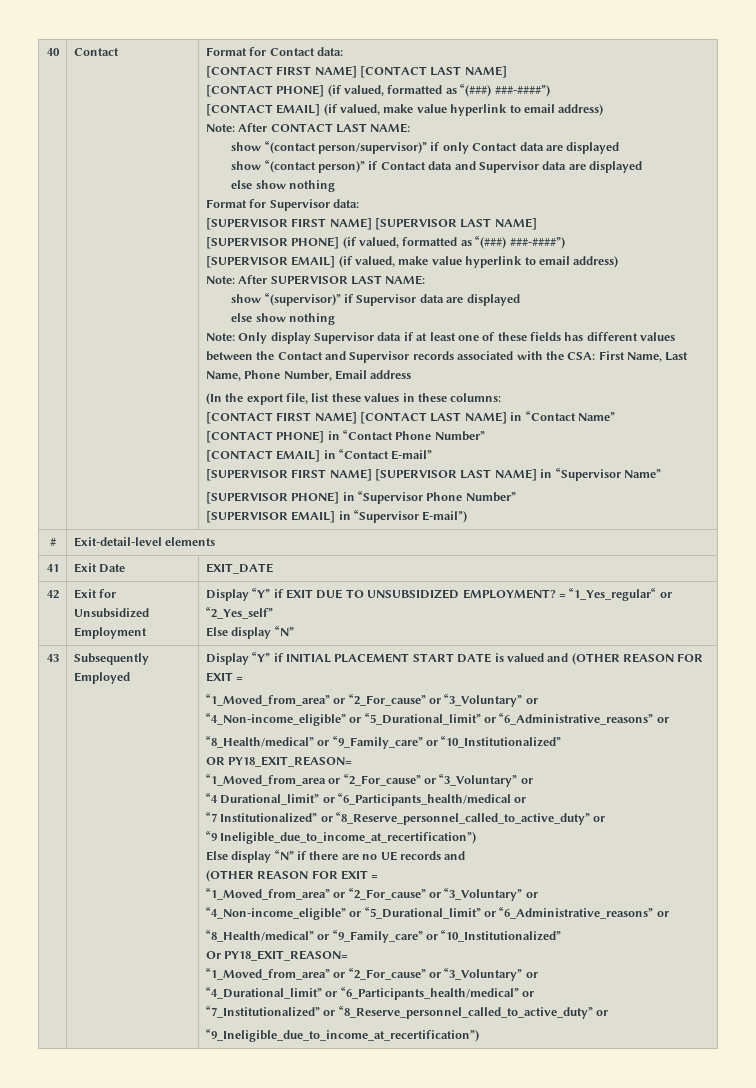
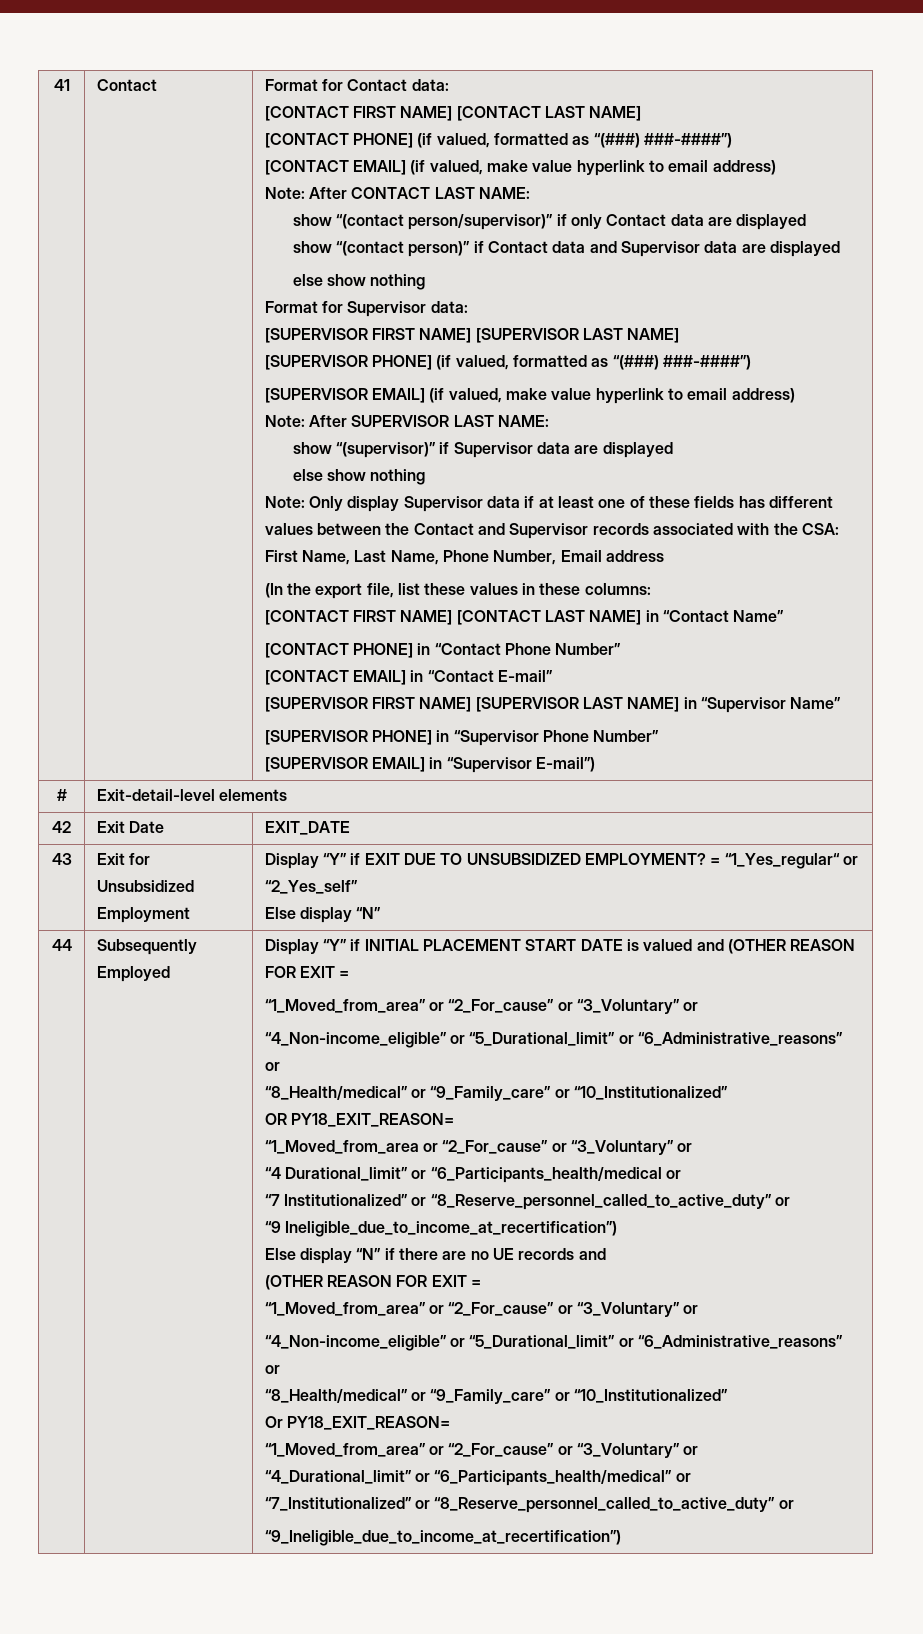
- 40
+ 41
- 41 | Exit Date | EXIT_DATE
+ 42 | Exit Date | EXIT_DATE
- 42 | Exit for Unsubsidized Employment | Display “Y” if EXIT DUE TO UNSUBSIDIZED EMPLOYMENT? = “1_Yes_regular“ or “2_Yes_self”
+ 43 | Exit for Unsubsidized Employment | Display “Y” if EXIT DUE TO UNSUBSIDIZED EMPLOYMENT? = “1_Yes_regular“ or “2_Yes_self”
- 43
+ 44

